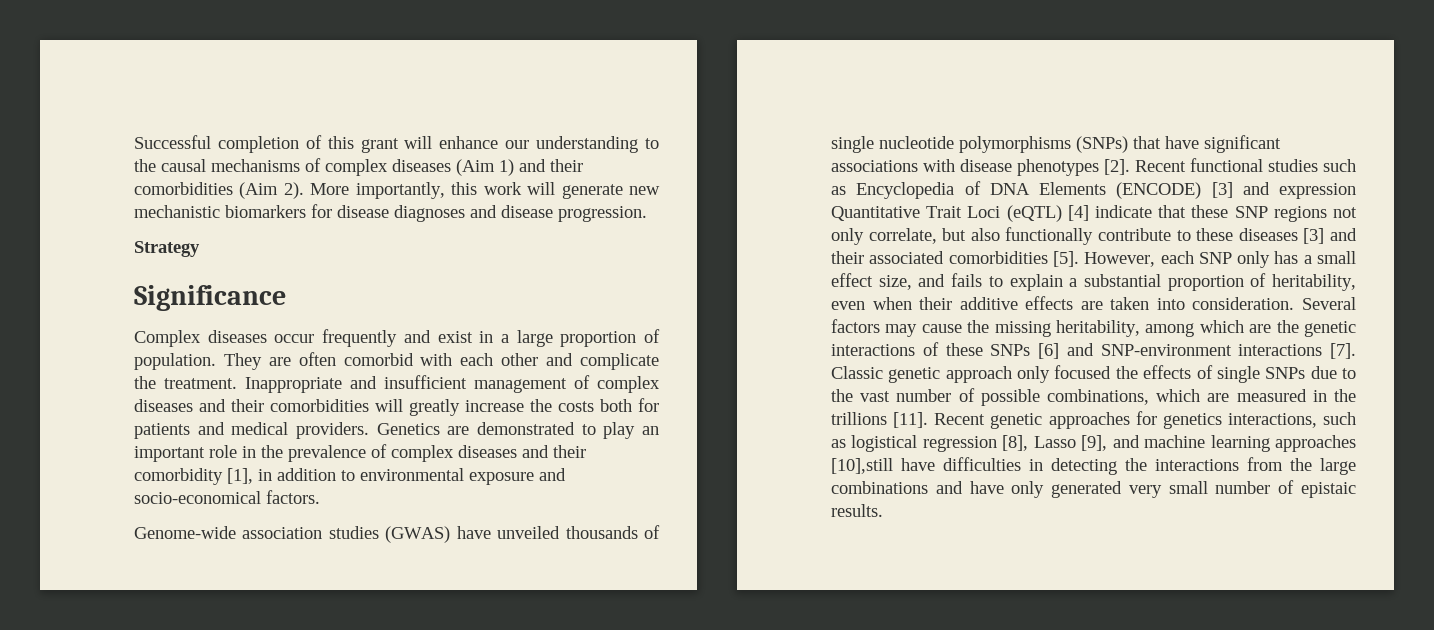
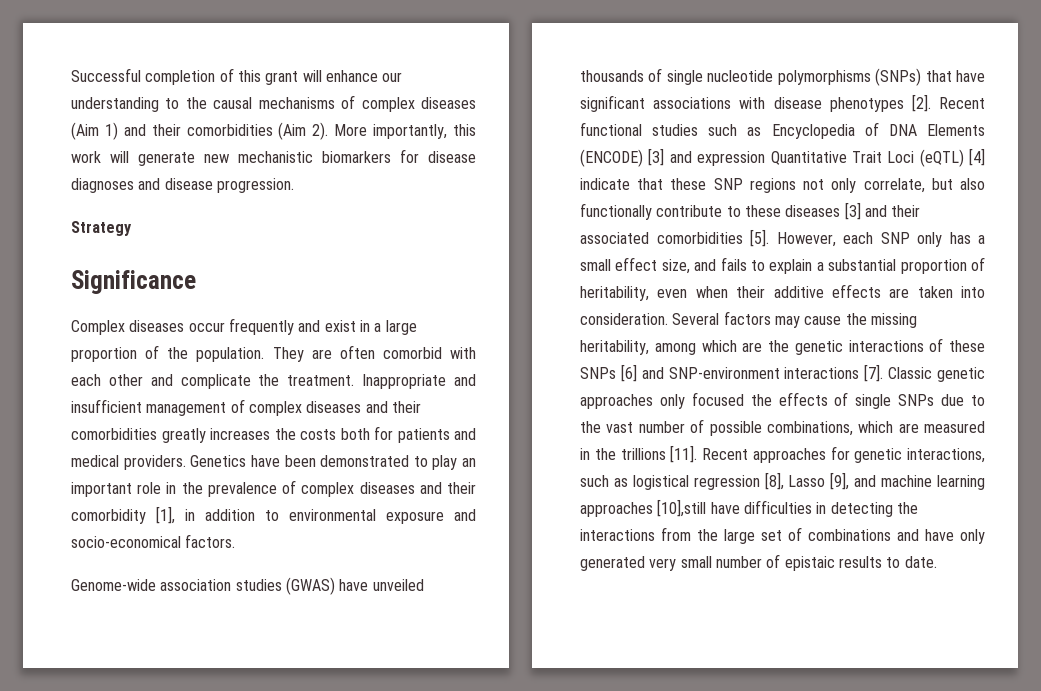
- Complex diseases occur frequently and exist in a large proportion of population.
+ Complex diseases occur frequently and exist in a large proportion of the population.
- Inappropriate and insufficient management of complex diseases and their comorbidities will greatly increase the costs both for patients and medical providers.
+ Inappropriate and insufficient management of complex diseases and their comorbidities greatly increases the costs both for patients and medical providers.
- Genetics are demonstrated to play an important role in the prevalence of complex diseases and their comorbidity [1], in addition to environmental exposure and socio-economical factors.
+ Genetics have been demonstrated to play an important role in the prevalence of complex diseases and their comorbidity [1], in addition to environmental exposure and socio-economical factors.
- Classic genetic approach only focused the effects of single SNPs due to the vast number of possible combinations, which are measured in the trillions [11].
+ Classic genetic approaches only focused the effects of single SNPs due to the vast number of possible combinations, which are measured in the trillions [11].
- Recent genetic approaches for genetics interactions, such as logistical regression [8], Lasso [9], and machine learning approaches [10],still have difficulties in detecting the interactions from the large combinations and have only generated very small number of epistaic results.
+ Recent approaches for genetic interactions, such as logistical regression [8], Lasso [9], and machine learning approaches [10],still have difficulties in detecting the interactions from the large set of combinations and have only generated very small number of epistaic results to date.

